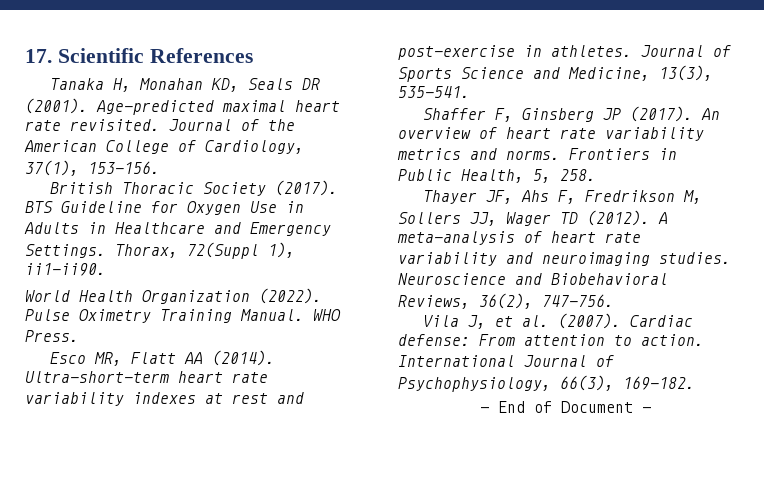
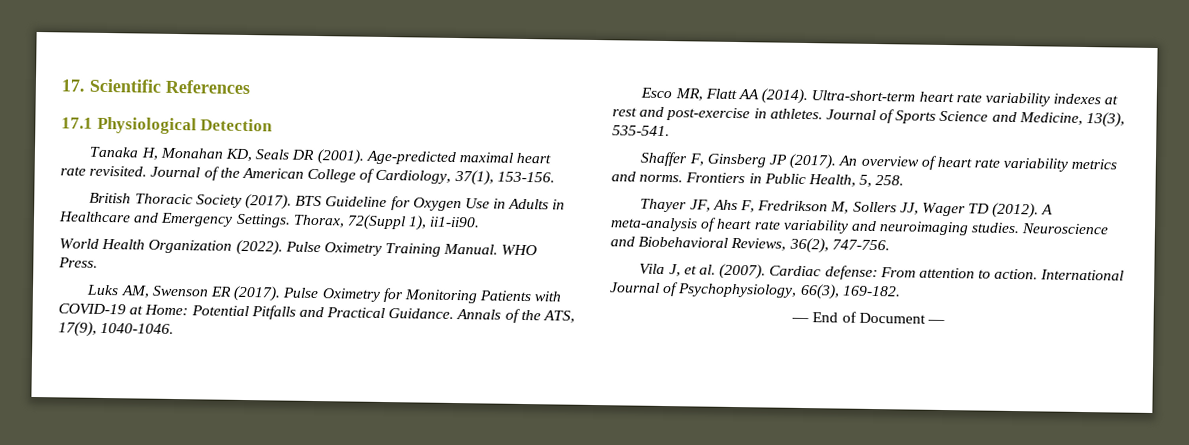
+ 17.1 Physiological Detection
+ Luks AM, Swenson ER (2017). Pulse Oximetry for Monitoring Patients with COVID-19 at Home: Potential Pitfalls and Practical Guidance. Annals of the ATS, 17(9), 1040-1046.

